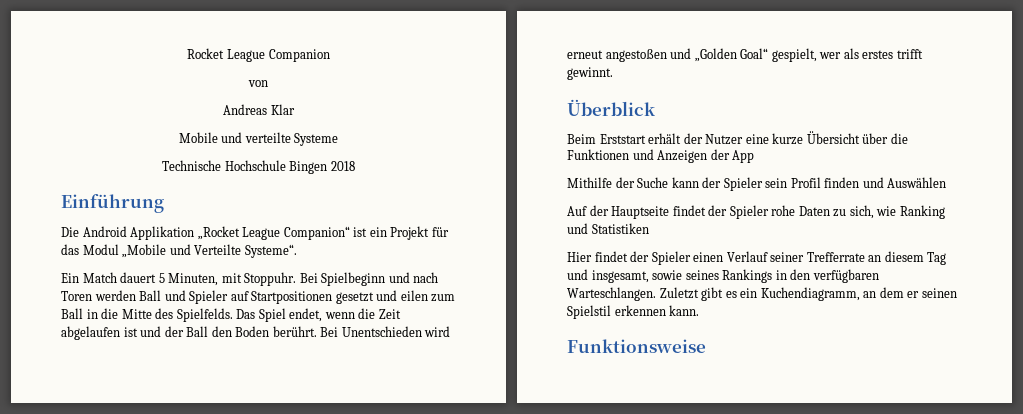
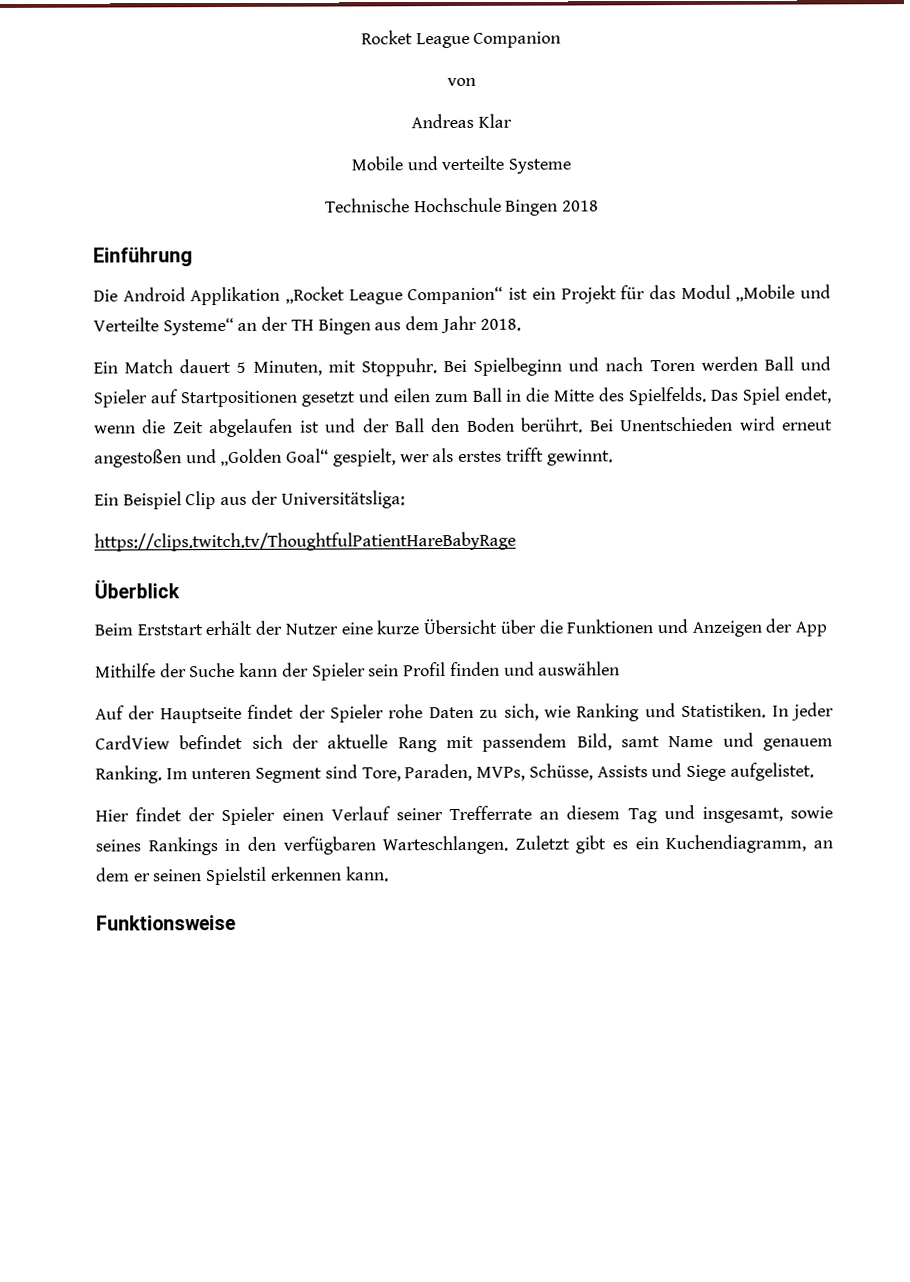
- Die Android Applikation „Rocket League Companion“ ist ein Projekt für das Modul „Mobile und Verteilte Systeme“.
+ Die Android Applikation „Rocket League Companion“ ist ein Projekt für das Modul „Mobile und Verteilte Systeme“ an der TH Bingen aus dem Jahr 2018.
+ Ein Beispiel Clip aus der Universitätsliga:
+ https://clips.twitch.tv/ThoughtfulPatientHareBabyRage
- Mithilfe der Suche kann der Spieler sein Profil finden und Auswählen
+ Mithilfe der Suche kann der Spieler sein Profil finden und auswählen
- Auf der Hauptseite findet der Spieler rohe Daten zu sich, wie Ranking und Statistiken
+ Auf der Hauptseite findet der Spieler rohe Daten zu sich, wie Ranking und Statistiken. In jeder CardView befindet sich der aktuelle Rang mit passendem Bild, samt Name und genauem Ranking. Im unteren Segment sind Tore, Paraden, MVPs, Schüsse, Assists und Siege aufgelistet.

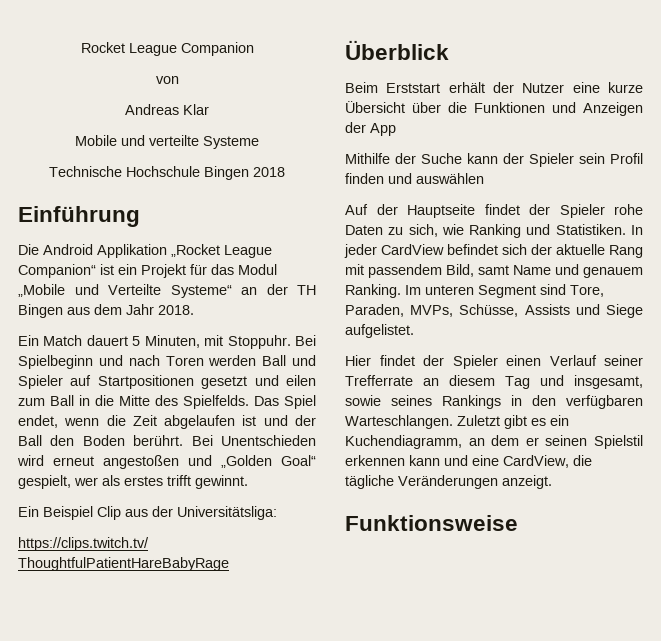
- Zuletzt gibt es ein Kuchendiagramm, an dem er seinen Spielstil erkennen kann.
+ Zuletzt gibt es ein Kuchendiagramm, an dem er seinen Spielstil erkennen kann und eine CardView, die tägliche Veränderungen anzeigt.

